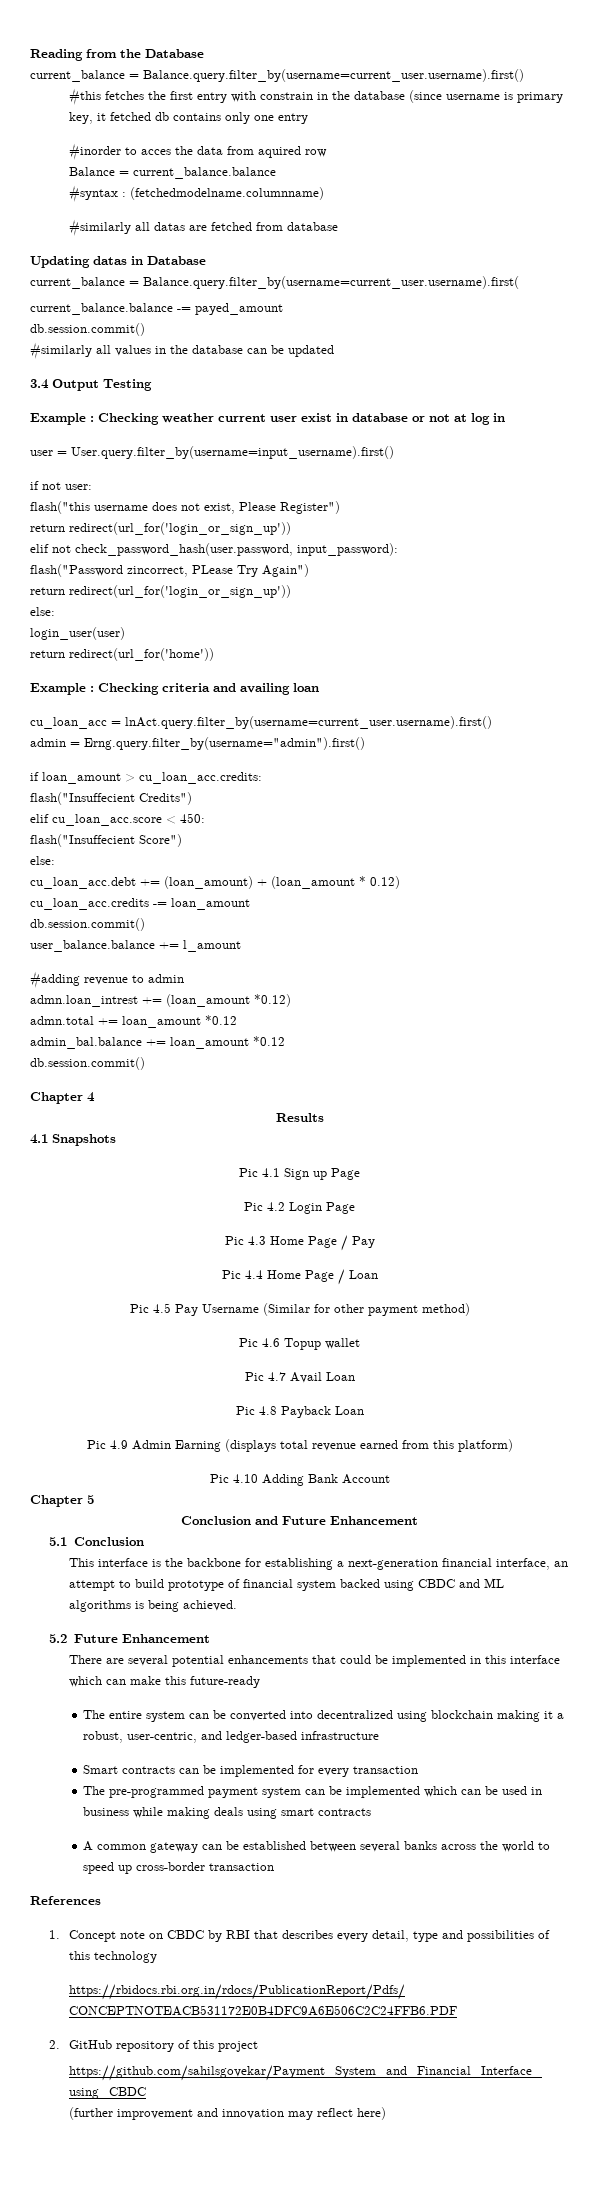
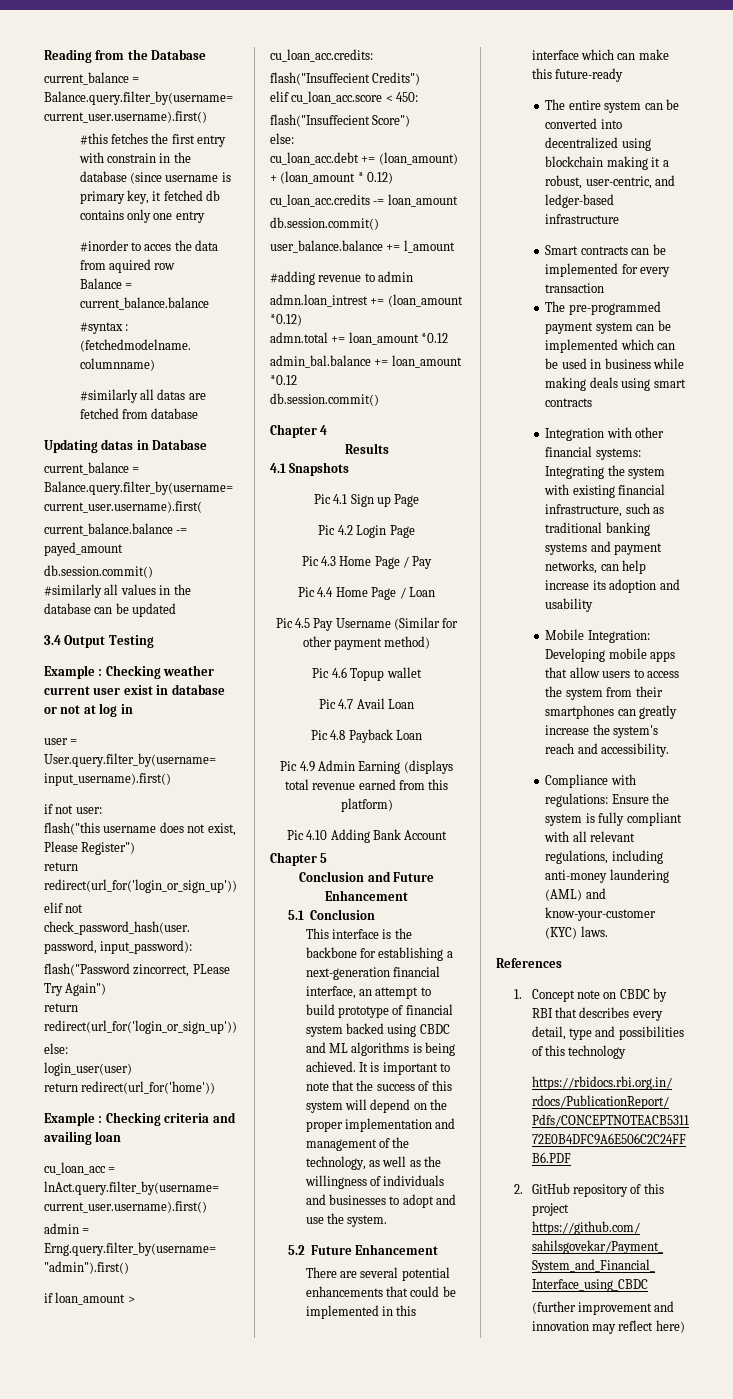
+ It is important to note that the success of this system will depend on the proper implementation and management of the technology, as well as the willingness of individuals and businesses to adopt and use the system.
- A common gateway can be established between several banks across the world to speed up cross-border transaction
+ Integration with other financial systems: Integrating the system with existing financial infrastructure, such as traditional banking systems and payment networks, can help increase its adoption and usability
+ Mobile Integration: Developing mobile apps that allow users to access the system from their smartphones can greatly increase the system's reach and accessibility.
+ Compliance with regulations: Ensure the system is fully compliant with all relevant regulations, including anti-money laundering (AML) and know-your-customer (KYC) laws.

